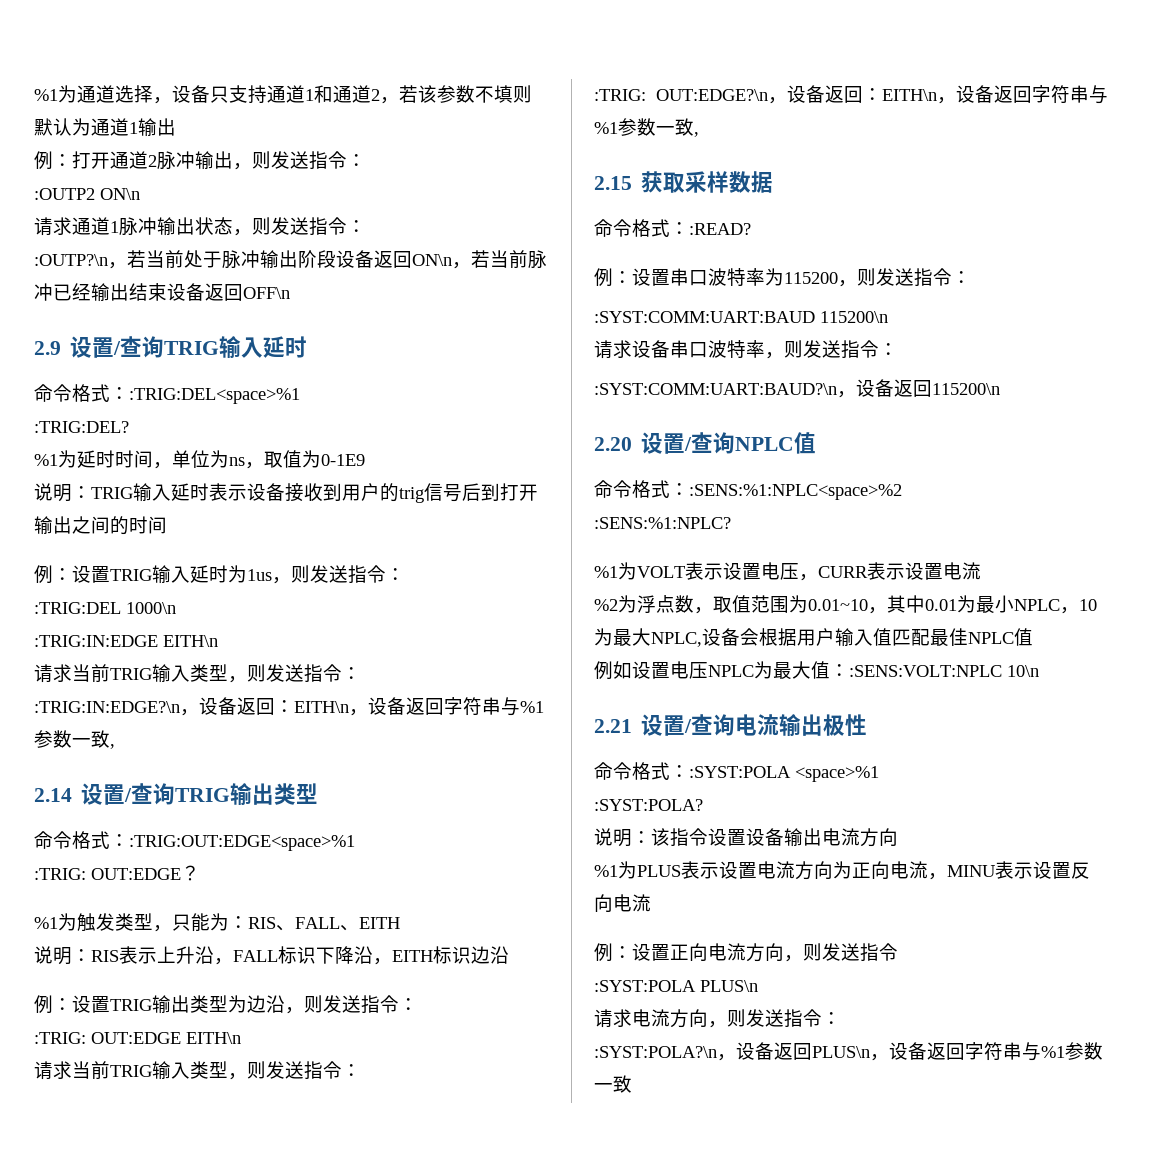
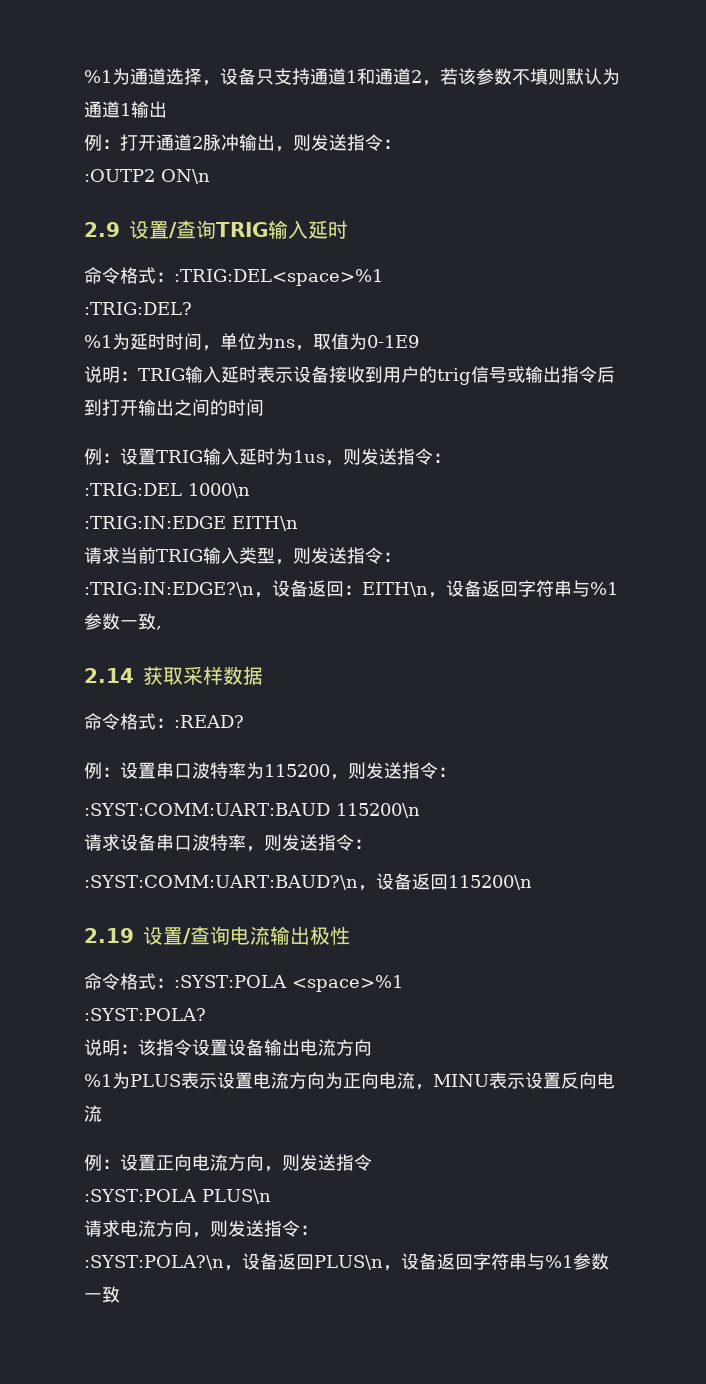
- 请求通道1脉冲输出状态，则发送指令：
- :OUTP?\n，若当前处于脉冲输出阶段设备返回ON\n，若当前脉冲已经输出结束设备返回OFF\n
- 说明：TRIG输入延时表示设备接收到用户的trig信号后到打开输出之间的时间
+ 说明：TRIG输入延时表示设备接收到用户的trig信号或输出指令后到打开输出之间的时间
- 2.14设置/查询TRIG输出类型
- 命令格式：:TRIG:OUT:EDGE<space>%1
- :TRIG: OUT:EDGE？
- %1为触发类型，只能为：RIS、FALL、EITH
- 说明：RIS表示上升沿，FALL标识下降沿，EITH标识边沿
- 例：设置TRIG输出类型为边沿，则发送指令：
- :TRIG: OUT:EDGE EITH\n
- 请求当前TRIG输入类型，则发送指令：
- :TRIG: OUT:EDGE?\n，设备返回：EITH\n，设备返回字符串与%1参数一致,
- 2.15获取采样数据
+ 2.14获取采样数据
- 2.20设置/查询NPLC值
- 命令格式：:SENS:%1:NPLC<space>%2
- :SENS:%1:NPLC?
- %1为VOLT表示设置电压，CURR表示设置电流
- %2为浮点数，取值范围为0.01~10，其中0.01为最小NPLC，10为最大NPLC,设备会根据用户输入值匹配最佳NPLC值
- 例如设置电压NPLC为最大值：:SENS:VOLT:NPLC 10\n
- 2.21设置/查询电流输出极性
+ 2.19设置/查询电流输出极性

